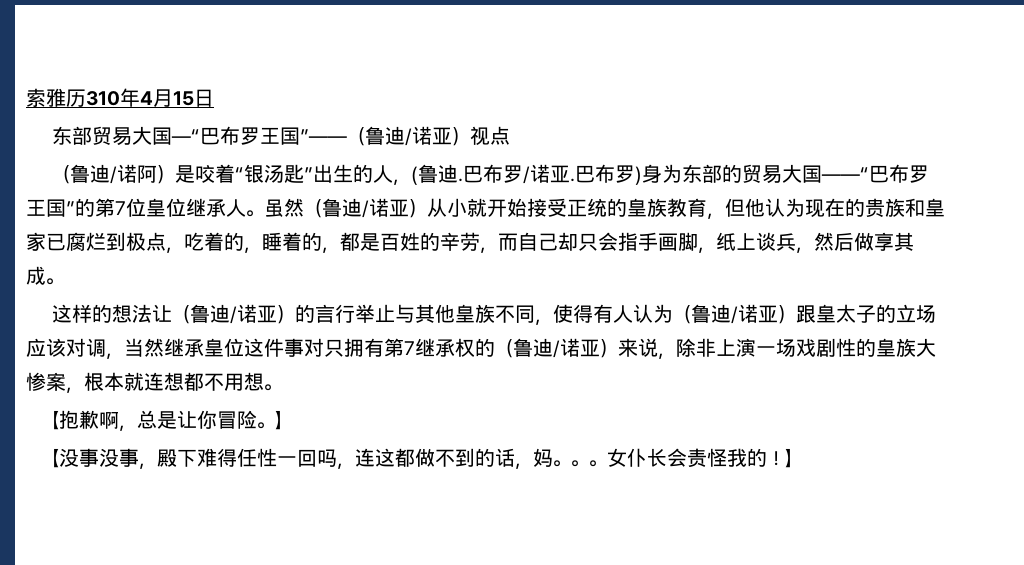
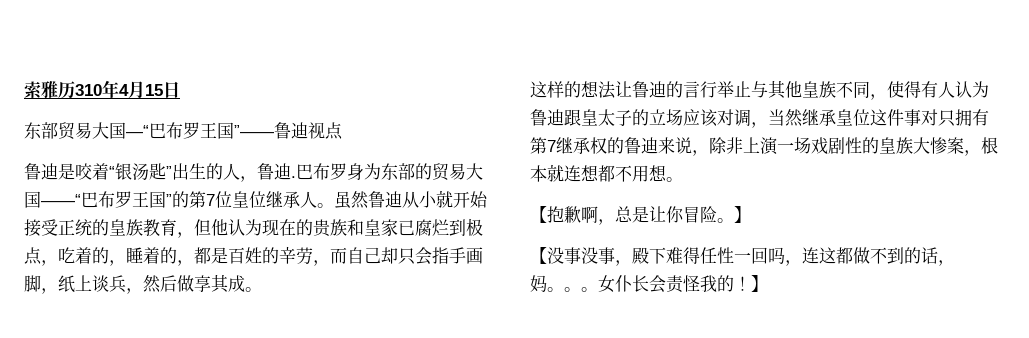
- 东部贸易大国—“巴布罗王国”——（鲁迪/诺亚）视点
- （鲁迪/诺阿）是咬着“银汤匙”出生的人，(鲁迪.
+ 东部贸易大国—“巴布罗王国”——鲁迪视点
+ 鲁迪是咬着“银汤匙”出生的人，鲁迪.
- 巴布罗/诺亚.巴布罗)身为东部的贸易大国——“巴布罗王国”的第7位皇位继承人。
+ 巴布罗身为东部的贸易大国——“巴布罗王国”的第7位皇位继承人。
- 虽然（鲁迪/诺亚）从小就开始接受正统的皇族教育，但他认为现在的贵族和皇家已腐烂到极点，吃着的，睡着的，都是百姓的辛劳，而自己却只会指手画脚，纸上谈兵，然后做享其成。
+ 虽然鲁迪从小就开始接受正统的皇族教育，但他认为现在的贵族和皇家已腐烂到极点，吃着的，睡着的，都是百姓的辛劳，而自己却只会指手画脚，纸上谈兵，然后做享其成。
- 这样的想法让（鲁迪/诺亚）的言行举止与其他皇族不同，使得有人认为（鲁迪/诺亚）跟皇太子的立场应该对调，当然继承皇位这件事对只拥有第7继承权的（鲁迪/诺亚）来说，除非上演一场戏剧性的皇族大惨案，根本就连想都不用想。
+ 这样的想法让鲁迪的言行举止与其他皇族不同，使得有人认为鲁迪跟皇太子的立场应该对调，当然继承皇位这件事对只拥有第7继承权的鲁迪来说，除非上演一场戏剧性的皇族大惨案，根本就连想都不用想。

